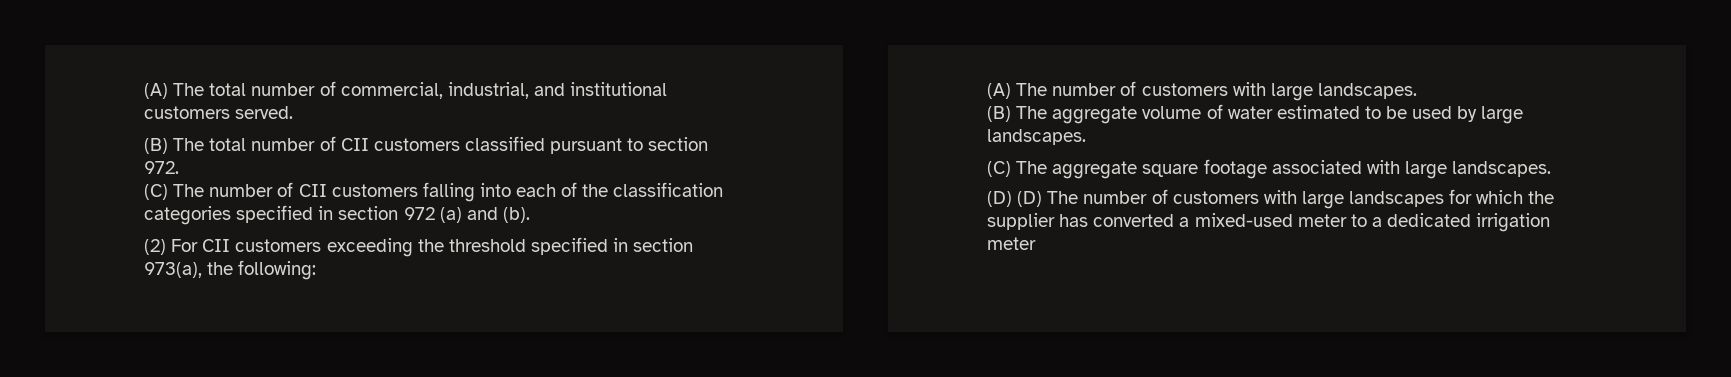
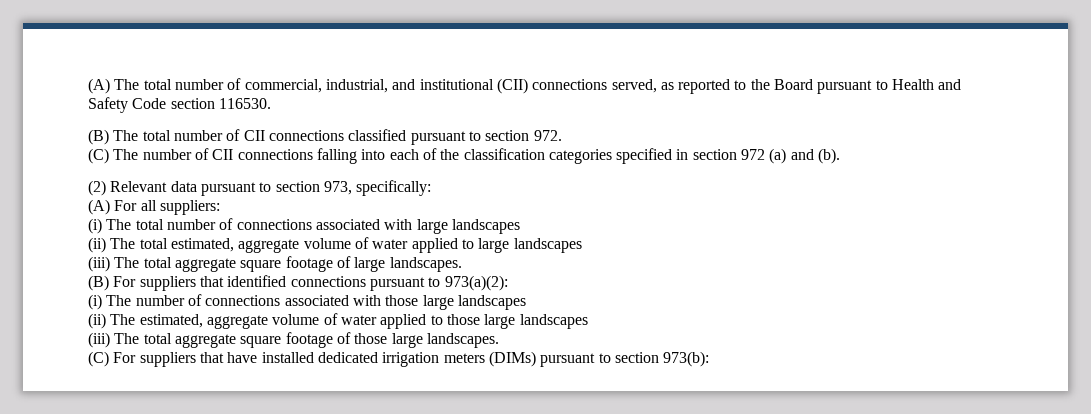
- (A) The total number of commercial, industrial, and institutional customers served.
+ (A) The total number of commercial, industrial, and institutional (CII) connections served, as reported to the Board pursuant to Health and Safety Code section 116530.
- (B) The total number of CII customers classified pursuant to section 972.
+ (B) The total number of CII connections classified pursuant to section 972.
- (C) The number of CII customers falling into each of the classification categories specified in section 972 (a) and (b).
+ (C) The number of CII connections falling into each of the classification categories specified in section 972 (a) and (b).
- (2) For CII customers exceeding the threshold specified in section 973(a), the following:
- (A) The number of customers with large landscapes.
- (B) The aggregate volume of water estimated to be used by large landscapes.
- (C) The aggregate square footage associated with large landscapes.
- (D) (D) The number of customers with large landscapes for which the supplier has converted a mixed-used meter to a dedicated irrigation meter
+ (2) Relevant data pursuant to section 973, specifically:
+ (A) For all suppliers:
+ (i) The total number of connections associated with large landscapes
+ (ii) The total estimated, aggregate volume of water applied to large landscapes
+ (iii) The total aggregate square footage of large landscapes.
+ (B) For suppliers that identified connections pursuant to 973(a)(2):
+ (i) The number of connections associated with those large landscapes
+ (ii) The estimated, aggregate volume of water applied to those large landscapes
+ (iii) The total aggregate square footage of those large landscapes.
+ (C) For suppliers that have installed dedicated irrigation meters (DIMs) pursuant to section 973(b):

